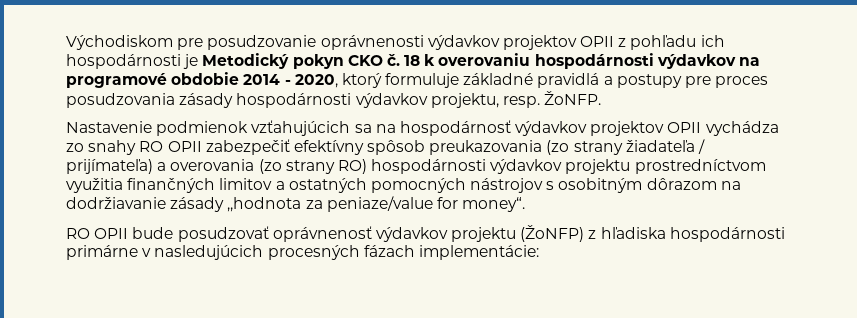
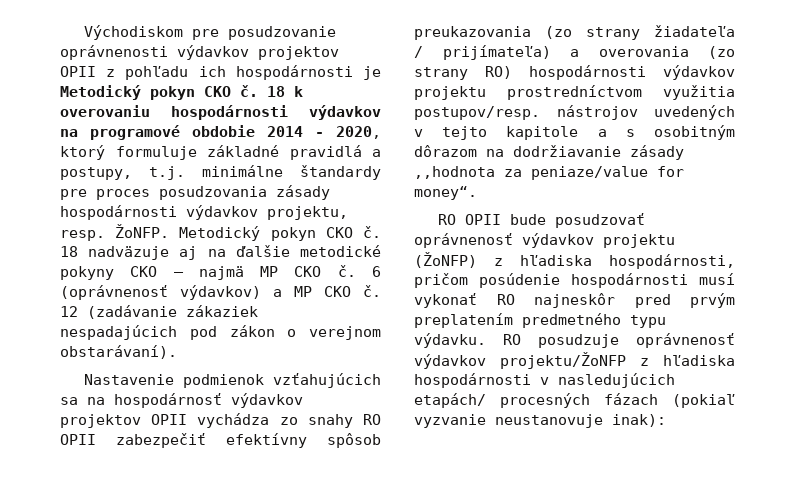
- 18 k overovaniu hospodárnosti výdavkov na programové obdobie 2014 - 2020, ktorý formuluje základné pravidlá a postupy pre proces posudzovania zásady hospodárnosti výdavkov projektu, resp. ŽoNFP.
+ 18 k overovaniu hospodárnosti výdavkov na programové obdobie 2014 - 2020, ktorý formuluje základné pravidlá a postupy, t.j. minimálne štandardy pre proces posudzovania zásady hospodárnosti výdavkov projektu, resp. ŽoNFP. Metodický pokyn CKO č. 18 nadväzuje aj na ďalšie metodické pokyny CKO – najmä MP CKO č. 6 (oprávnenosť výdavkov) a MP CKO č. 12 (zadávanie zákaziek nespadajúcich pod zákon o verejnom obstarávaní).
- Nastavenie podmienok vzťahujúcich sa na hospodárnosť výdavkov projektov OPII vychádza zo snahy RO OPII zabezpečiť efektívny spôsob preukazovania (zo strany žiadateľa / prijímateľa) a overovania (zo strany RO) hospodárnosti výdavkov projektu prostredníctvom využitia finančných limitov a ostatných pomocných nástrojov s osobitným dôrazom na dodržiavanie zásady ,,hodnota za peniaze/value for money“.
+ Nastavenie podmienok vzťahujúcich sa na hospodárnosť výdavkov projektov OPII vychádza zo snahy RO OPII zabezpečiť efektívny spôsob preukazovania (zo strany žiadateľa / prijímateľa) a overovania (zo strany RO) hospodárnosti výdavkov projektu prostredníctvom využitia postupov/resp. nástrojov uvedených v tejto kapitole a s osobitným dôrazom na dodržiavanie zásady ,,hodnota za peniaze/value for money“.
- RO OPII bude posudzovať oprávnenosť výdavkov projektu (ŽoNFP) z hľadiska hospodárnosti primárne v nasledujúcich procesných fázach implementácie:
+ RO OPII bude posudzovať oprávnenosť výdavkov projektu (ŽoNFP) z hľadiska hospodárnosti, pričom posúdenie hospodárnosti musí vykonať RO najneskôr pred prvým preplatením predmetného typu výdavku. RO posudzuje oprávnenosť výdavkov projektu/ŽoNFP z hľadiska hospodárnosti v nasledujúcich etapách/ procesných fázach (pokiaľ vyzvanie neustanovuje inak):

